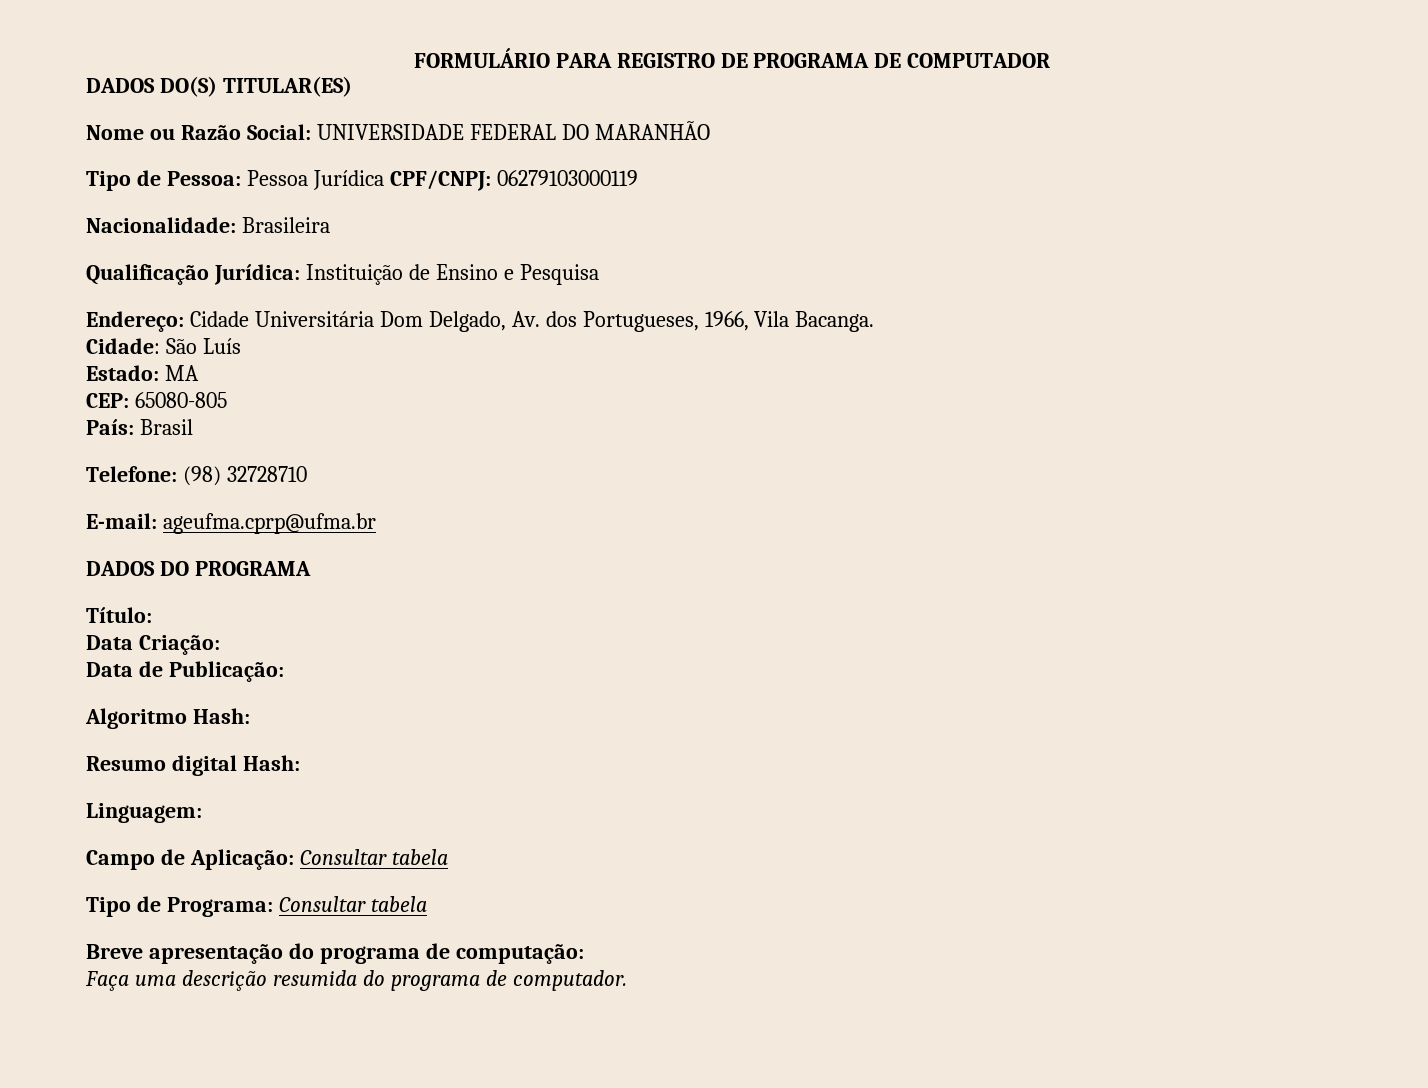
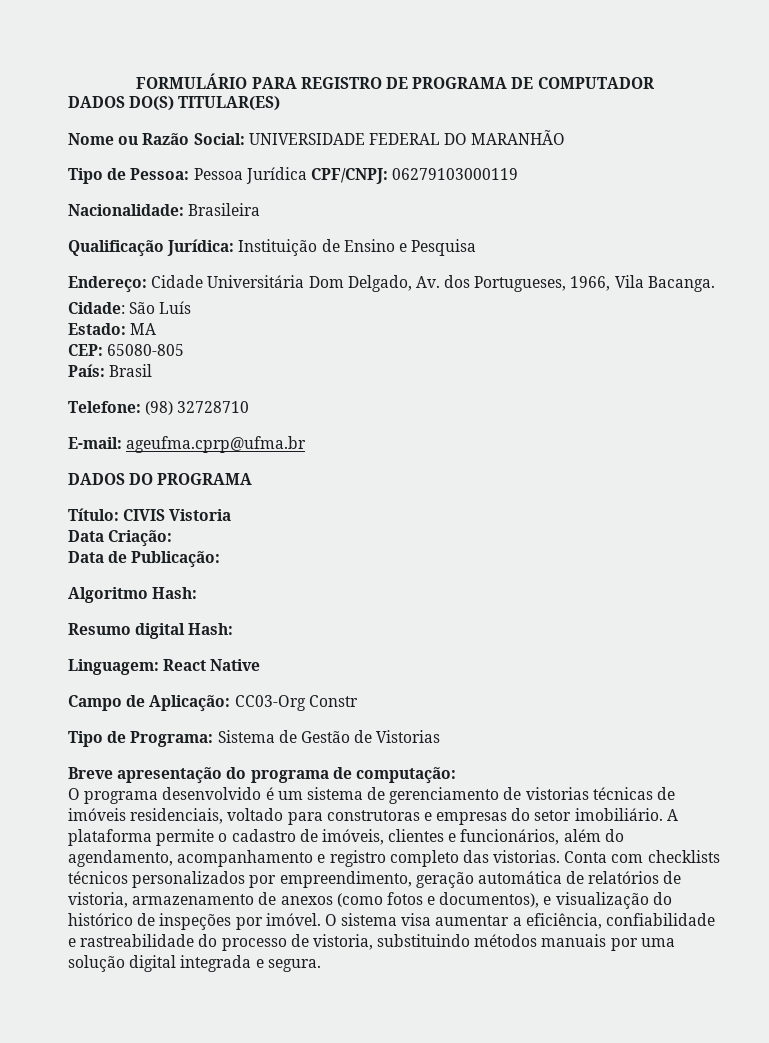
- Título:
+ Título: CIVIS Vistoria
- Linguagem:
+ Linguagem: React Native
- Campo de Aplicação: Consultar tabela
+ Campo de Aplicação: CC03-Org Constr
- Tipo de Programa: Consultar tabela
+ Tipo de Programa: Sistema de Gestão de Vistorias
- Faça uma descrição resumida do programa de computador.
+ O programa desenvolvido é um sistema de gerenciamento de vistorias técnicas de imóveis residenciais, voltado para construtoras e empresas do setor imobiliário. A plataforma permite o cadastro de imóveis, clientes e funcionários, além do agendamento, acompanhamento e registro completo das vistorias. Conta com checklists técnicos personalizados por empreendimento, geração automática de relatórios de vistoria, armazenamento de anexos (como fotos e documentos), e visualização do histórico de inspeções por imóvel. O sistema visa aumentar a eficiência, confiabilidade e rastreabilidade do processo de vistoria, substituindo métodos manuais por uma solução digital integrada e segura.

